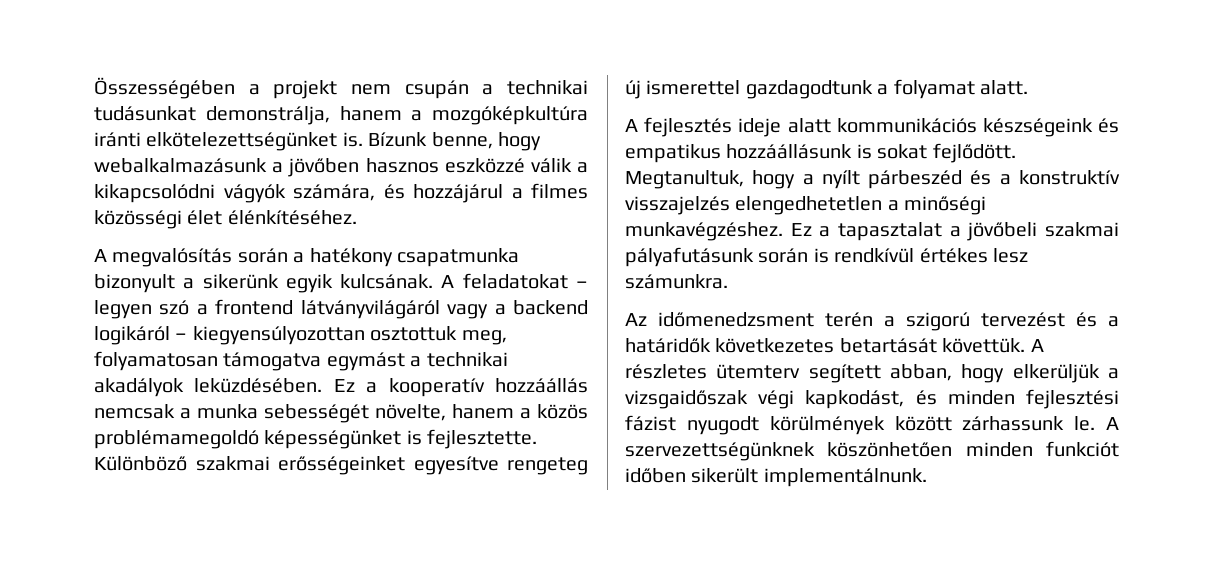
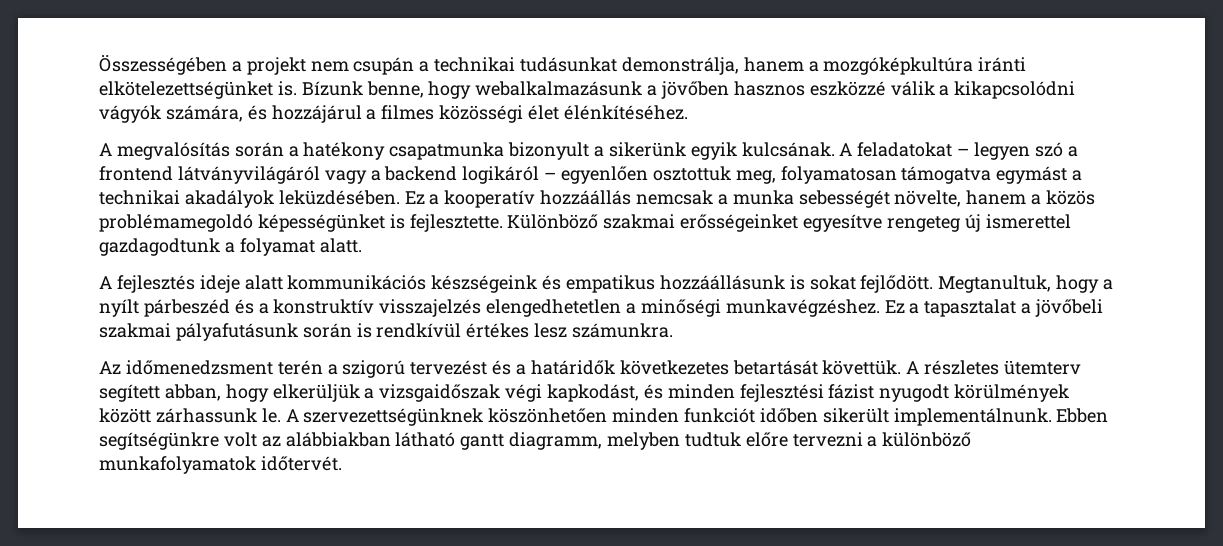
- A feladatokat – legyen szó a frontend látványvilágáról vagy a backend logikáról – kiegyensúlyozottan osztottuk meg, folyamatosan támogatva egymást a technikai akadályok leküzdésében.
+ A feladatokat – legyen szó a frontend látványvilágáról vagy a backend logikáról – egyenlően osztottuk meg, folyamatosan támogatva egymást a technikai akadályok leküzdésében.
+ Ebben segítségünkre volt az alábbiakban látható gantt diagramm, melyben tudtuk előre tervezni a különböző munkafolyamatok időtervét.

